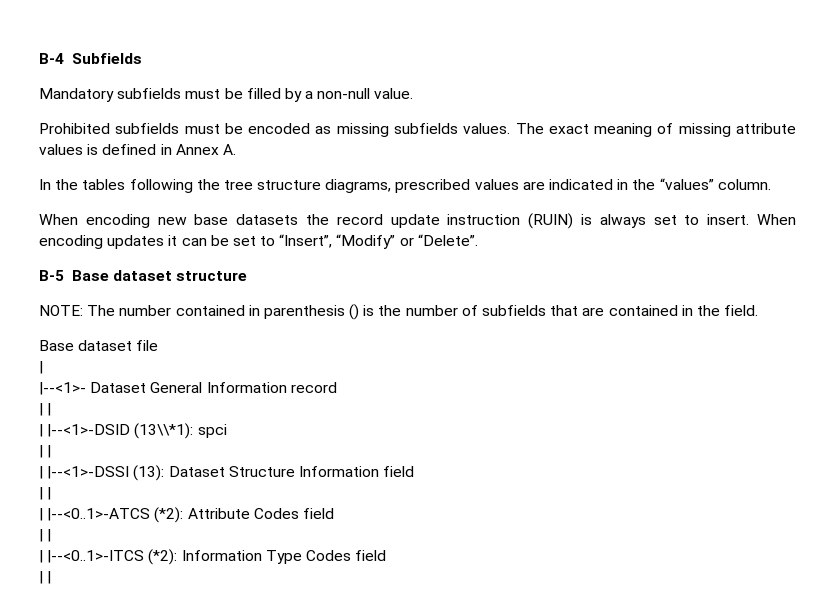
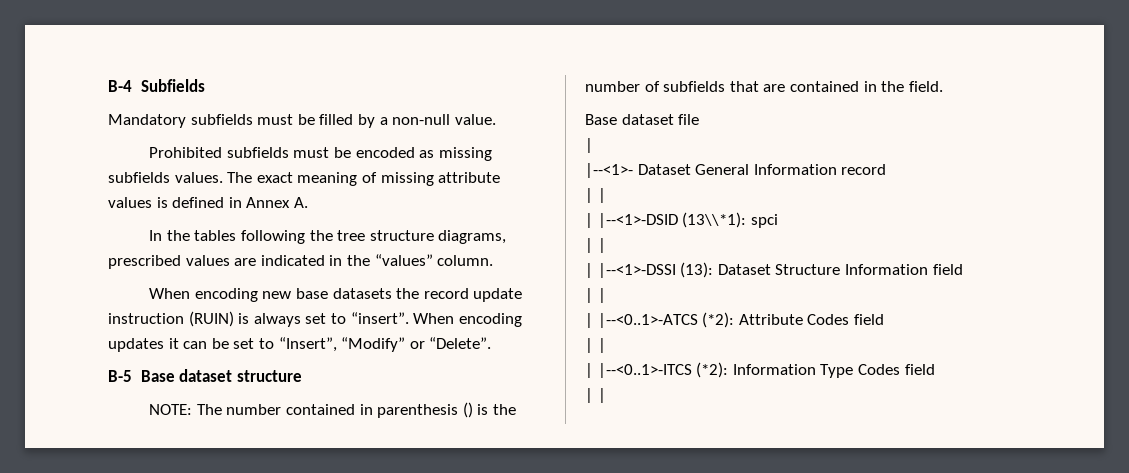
- When encoding new base datasets the record update instruction (RUIN) is always set to insert.
+ When encoding new base datasets the record update instruction (RUIN) is always set to “insert”.

